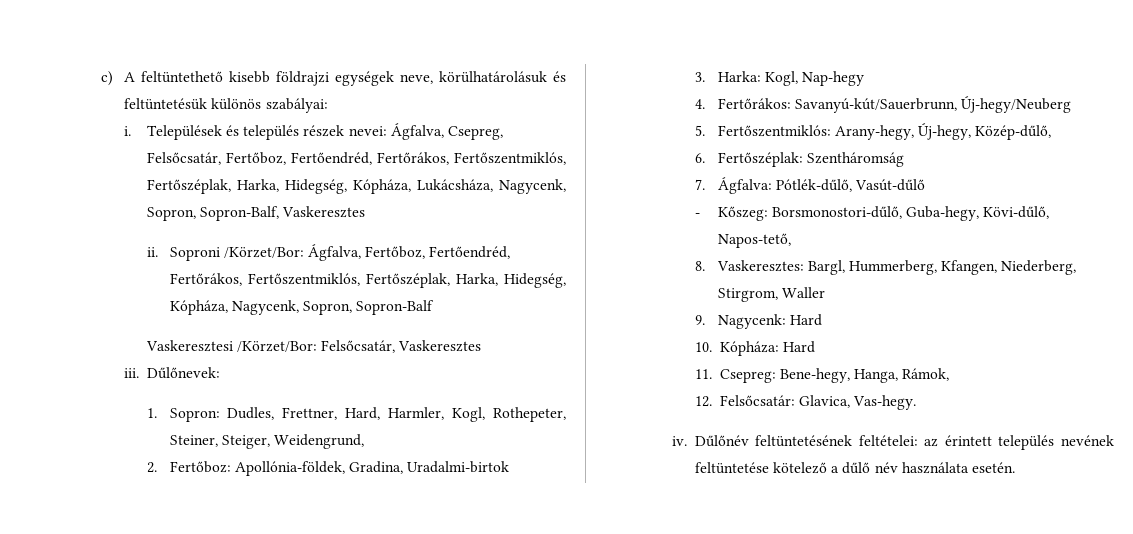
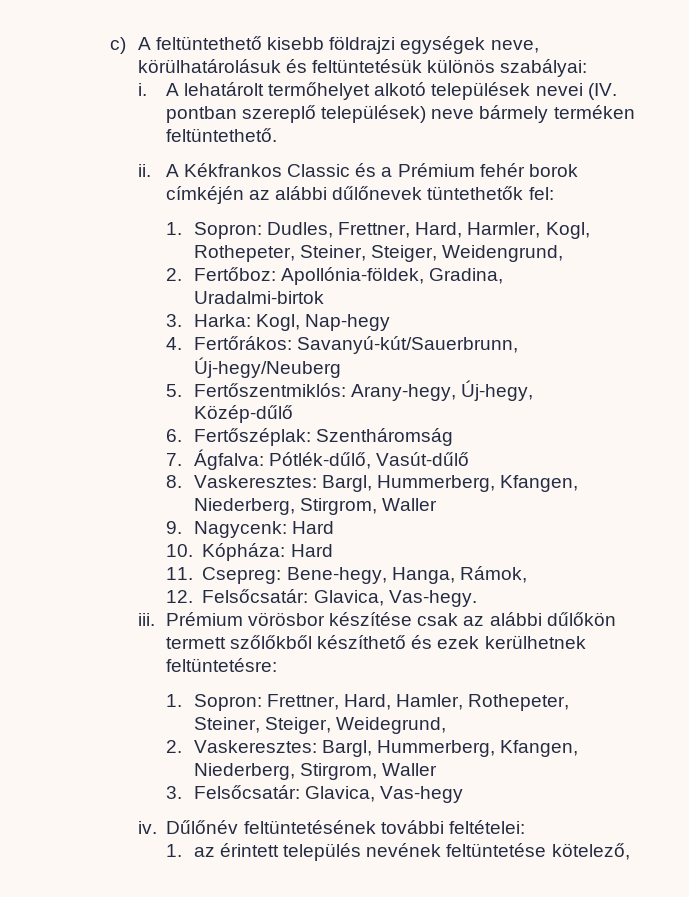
- Települések és település részek nevei: Ágfalva, Csepreg, Felsőcsatár, Fertőboz, Fertőendréd, Fertőrákos, Fertőszentmiklós, Fertőszéplak, Harka, Hidegség, Kópháza, Lukácsháza, Nagycenk, Sopron, Sopron-Balf, Vaskeresztes
- ii. Soproni /Körzet/Bor: Ágfalva, Fertőboz, Fertőendréd, Fertőrákos, Fertőszentmiklós, Fertőszéplak, Harka, Hidegség, Kópháza, Nagycenk, Sopron, Sopron-Balf
- Vaskeresztesi /Körzet/Bor: Felsőcsatár, Vaskeresztes
- iii. Dűlőnevek:
+ A lehatárolt termőhelyet alkotó települések nevei (IV. pontban szereplő települések) neve bármely terméken feltüntethető.
+ ii. A Kékfrankos Classic és a Prémium fehér borok címkéjén az alábbi dűlőnevek tüntethetők fel:
- 5. Fertőszentmiklós: Arany-hegy, Új-hegy, Közép-dűlő,
+ 5. Fertőszentmiklós: Arany-hegy, Új-hegy, Közép-dűlő
- - Kőszeg: Borsmonostori-dűlő, Guba-hegy, Kövi-dűlő, Napos-tető,
+ iii. Prémium vörösbor készítése csak az alábbi dűlőkön termett szőlőkből készíthető és ezek kerülhetnek feltüntetésre:
+ 1. Sopron: Frettner, Hard, Hamler, Rothepeter, Steiner, Steiger, Weidegrund,
+ 2. Vaskeresztes: Bargl, Hummerberg, Kfangen, Niederberg, Stirgrom, Waller
+ 3. Felsőcsatár: Glavica, Vas-hegy
- Dűlőnév feltüntetésének feltételei: az érintett település nevének feltüntetése kötelező a dűlő név használata esetén.
+ Dűlőnév feltüntetésének további feltételei:
+ 1. az érintett település nevének feltüntetése kötelező,

